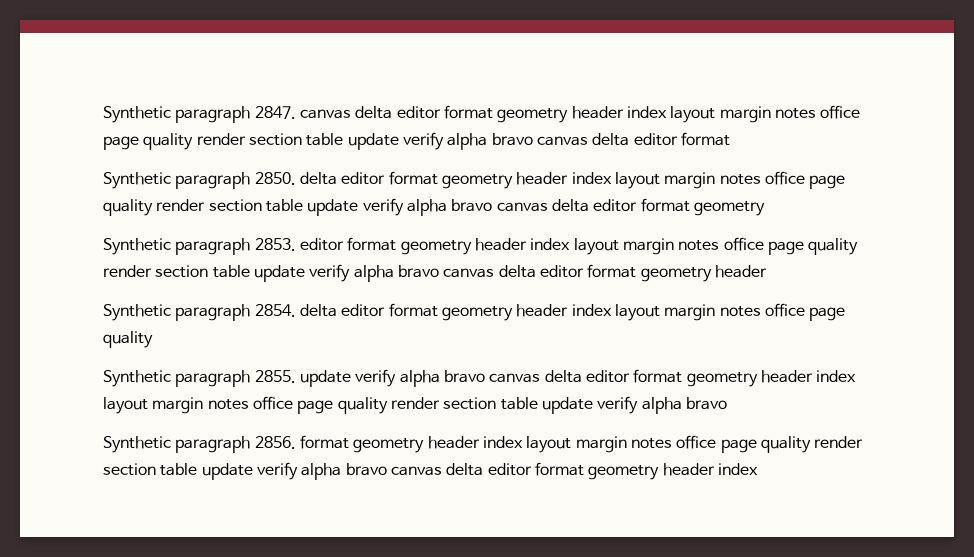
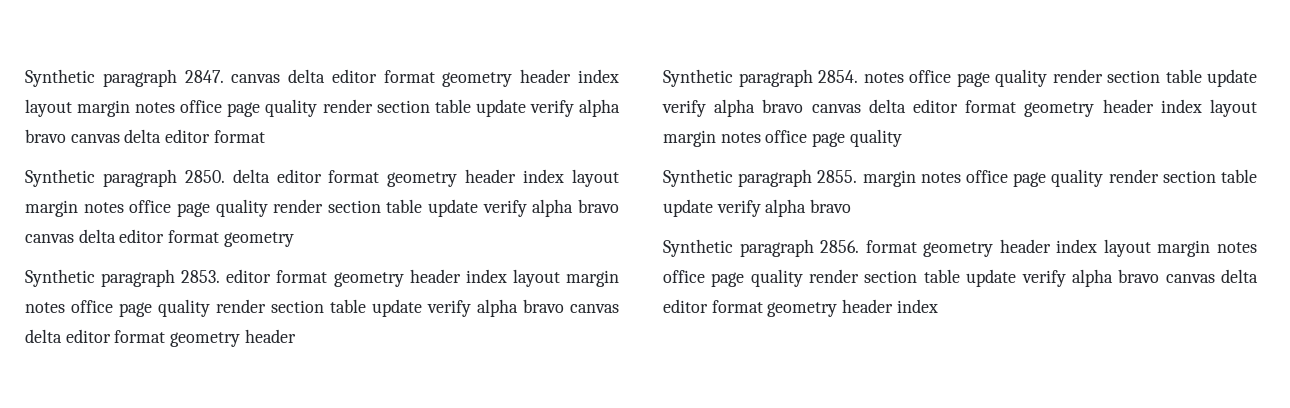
- Synthetic paragraph 2854. delta editor format geometry header index layout margin notes office page quality
+ Synthetic paragraph 2854. notes office page quality render section table update verify alpha bravo canvas delta editor format geometry header index layout margin notes office page quality
- Synthetic paragraph 2855. update verify alpha bravo canvas delta editor format geometry header index layout margin notes office page quality render section table update verify alpha bravo
+ Synthetic paragraph 2855. margin notes office page quality render section table update verify alpha bravo

